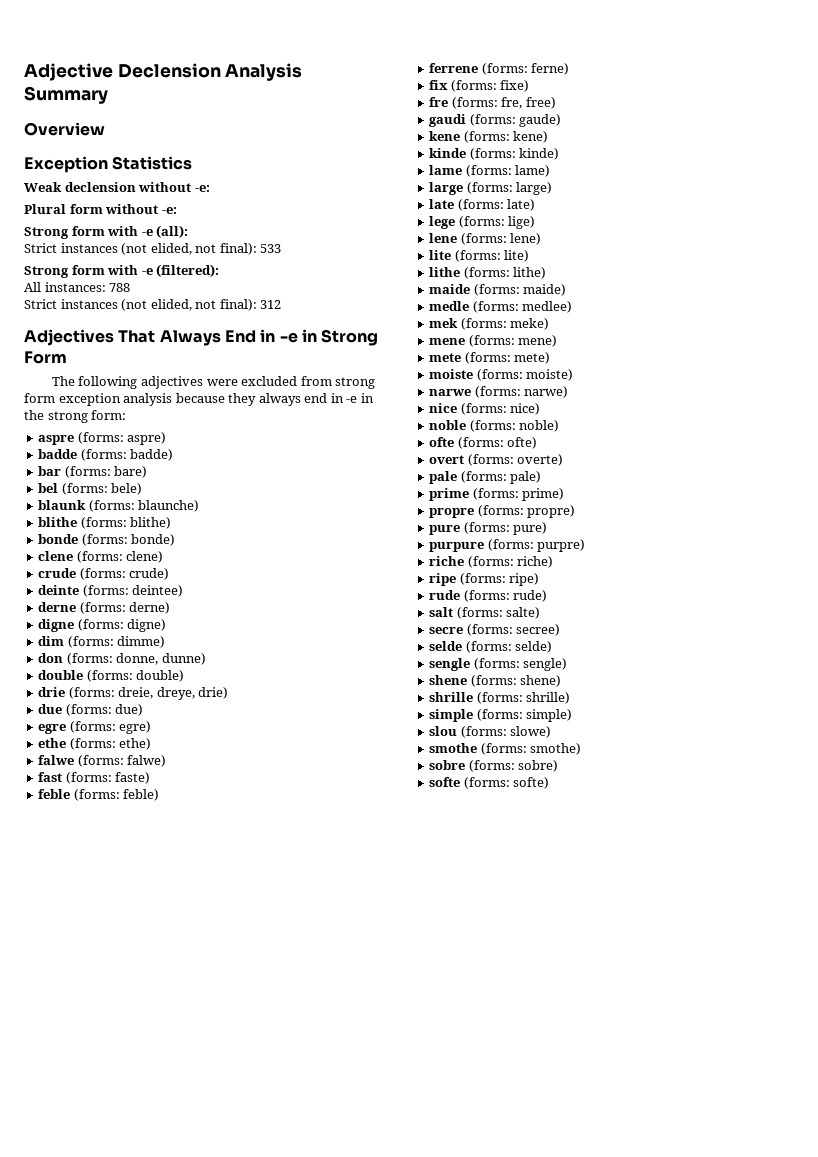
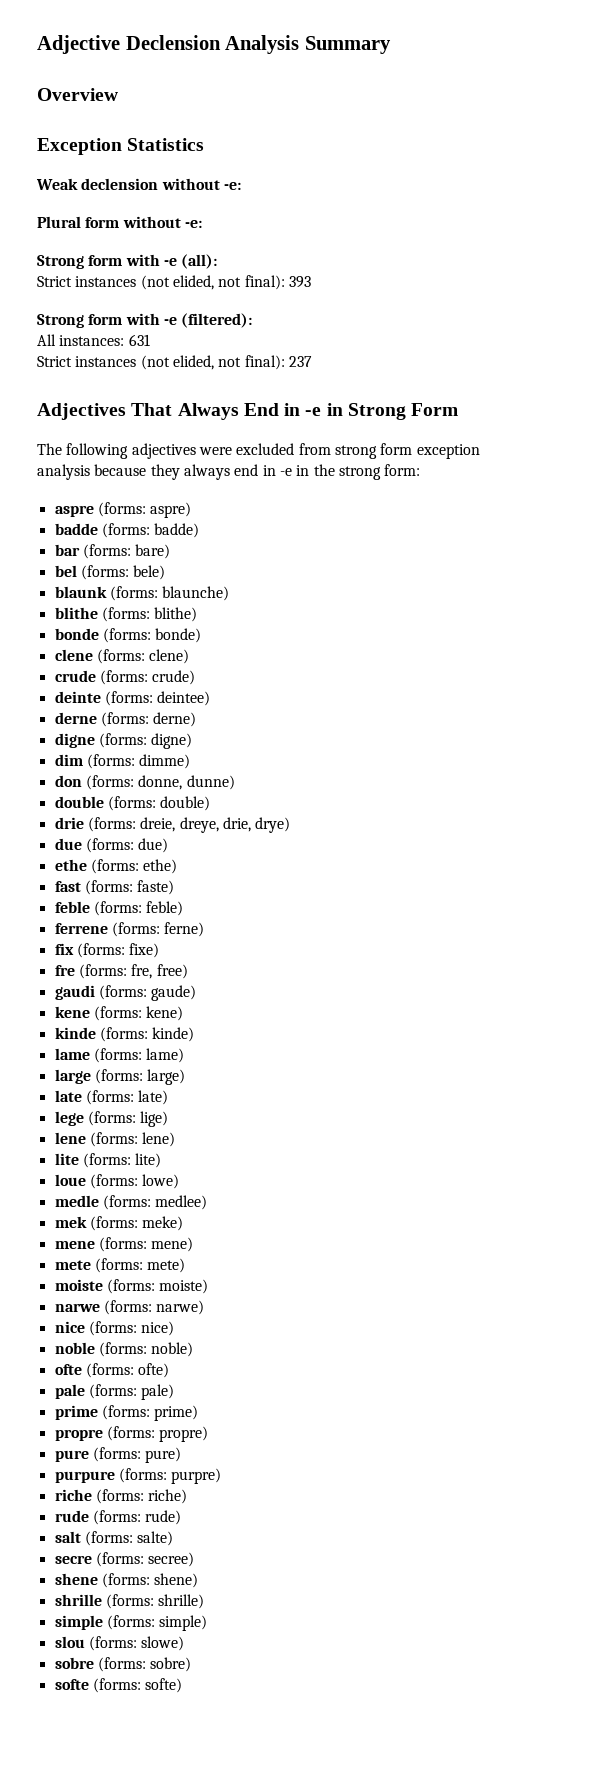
- Strict instances (not elided, not final): 533
+ Strict instances (not elided, not final): 393
- All instances: 788
- Strict instances (not elided, not final): 312
+ All instances: 631
+ Strict instances (not elided, not final): 237
- drie (forms: dreie, dreye, drie)
+ drie (forms: dreie, dreye, drie, drye)
- egre (forms: egre)
- falwe (forms: falwe)
- lithe (forms: lithe)
- maide (forms: maide)
+ loue (forms: lowe)
- overt (forms: overte)
- ripe (forms: ripe)
- selde (forms: selde)
- sengle (forms: sengle)
- smothe (forms: smothe)

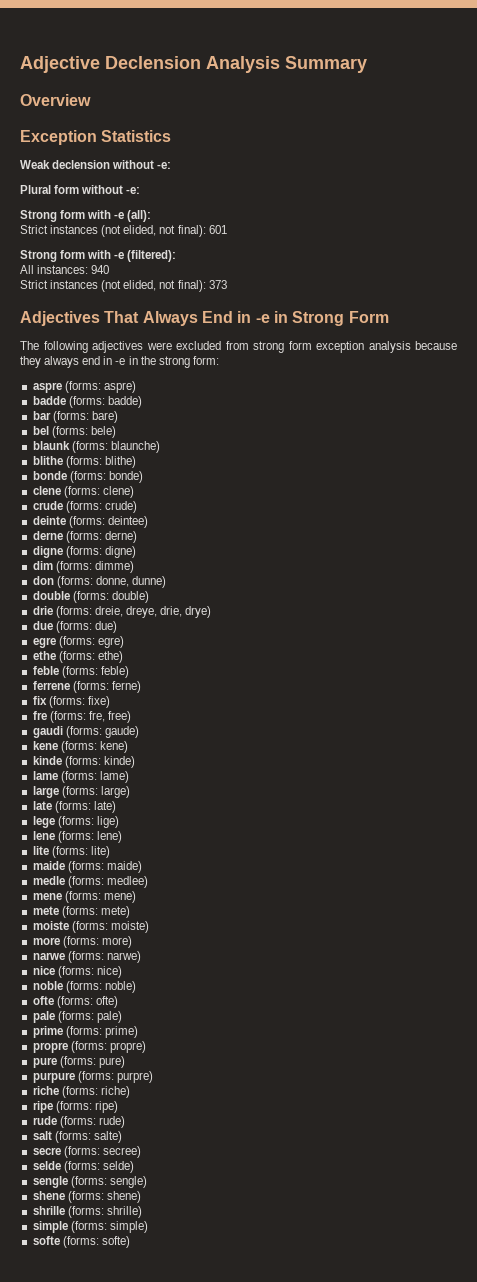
- Strict instances (not elided, not final): 393
+ Strict instances (not elided, not final): 601
- All instances: 631
- Strict instances (not elided, not final): 237
+ All instances: 940
+ Strict instances (not elided, not final): 373
+ egre (forms: egre)
- fast (forms: faste)
- loue (forms: lowe)
+ maide (forms: maide)
- mek (forms: meke)
+ more (forms: more)
+ ripe (forms: ripe)
+ selde (forms: selde)
+ sengle (forms: sengle)
- slou (forms: slowe)
- sobre (forms: sobre)

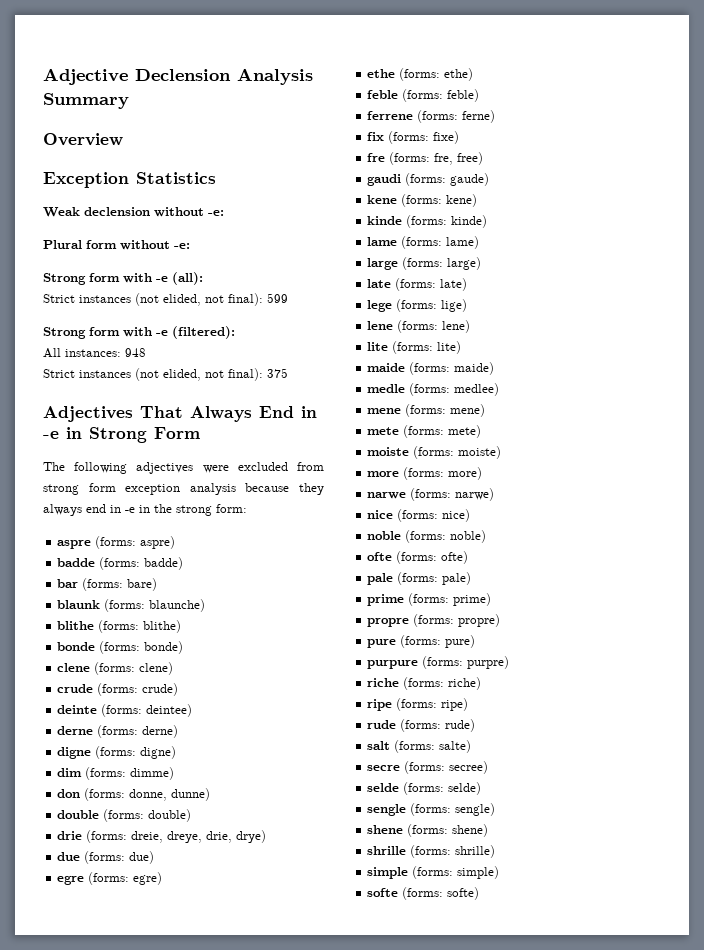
- Strict instances (not elided, not final): 601
+ Strict instances (not elided, not final): 599
- All instances: 940
- Strict instances (not elided, not final): 373
+ All instances: 948
+ Strict instances (not elided, not final): 375
- bel (forms: bele)

